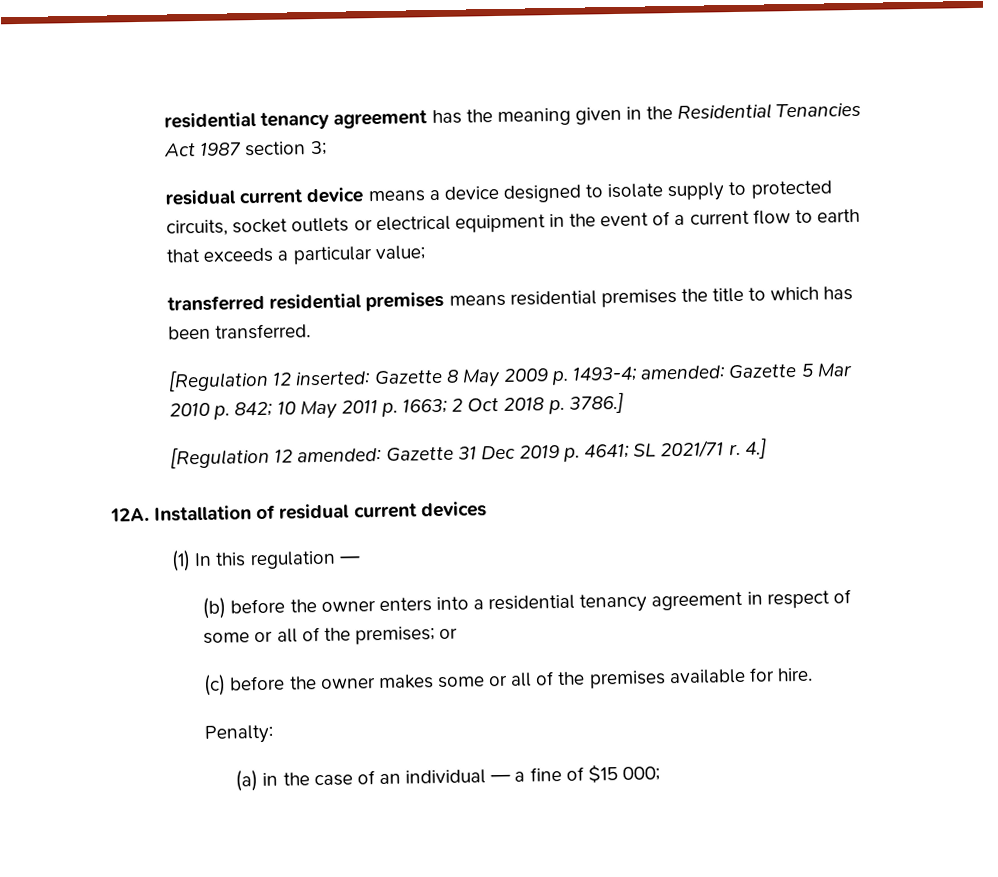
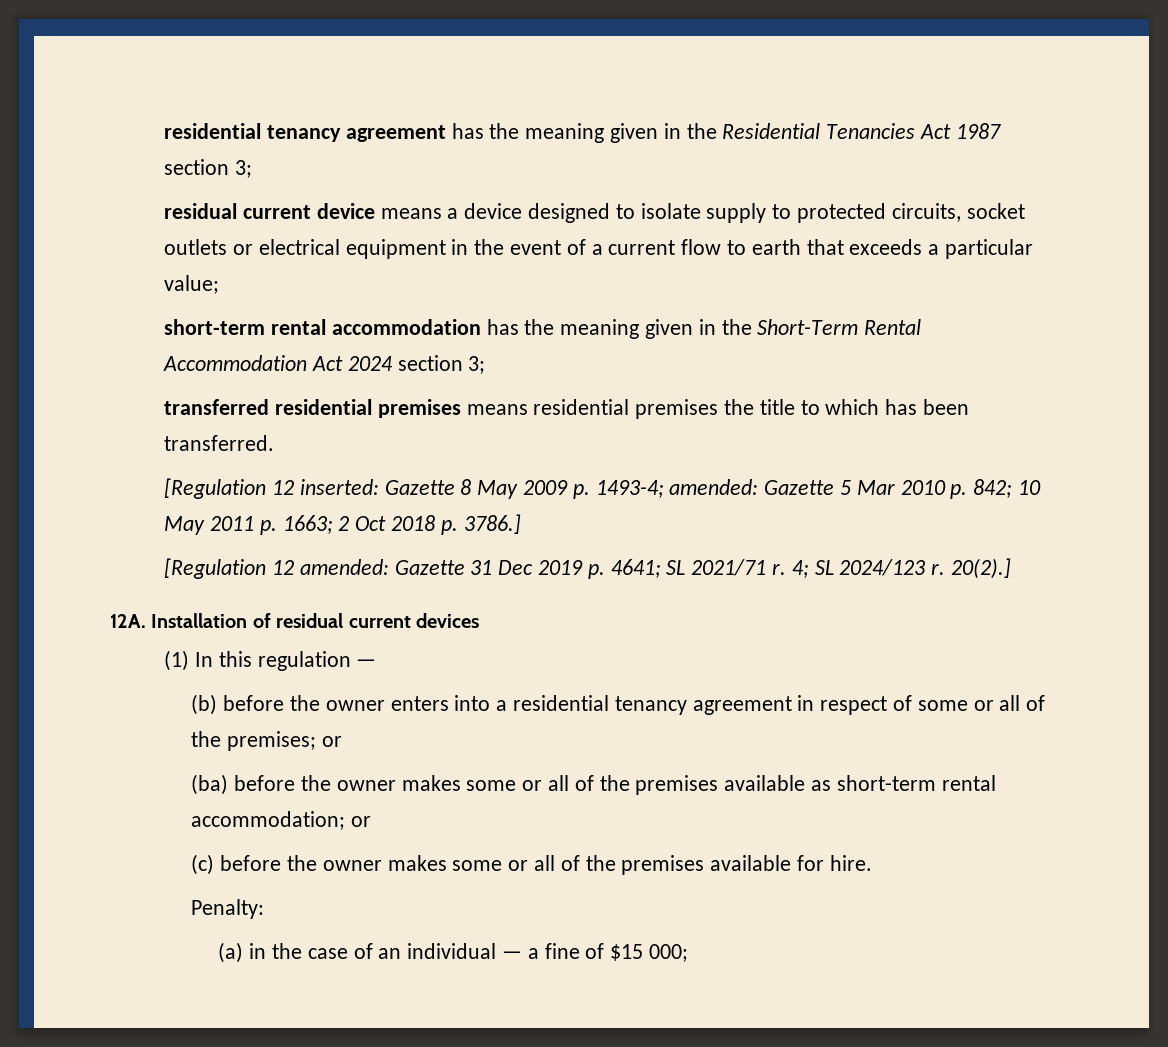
+ short-term rental accommodation has the meaning given in the Short-Term Rental Accommodation Act 2024 section 3;
- 4.]
+ 4; SL 2024/123 r. 20(2).]
+ (ba) before the owner makes some or all of the premises available as short-term rental accommodation; or

